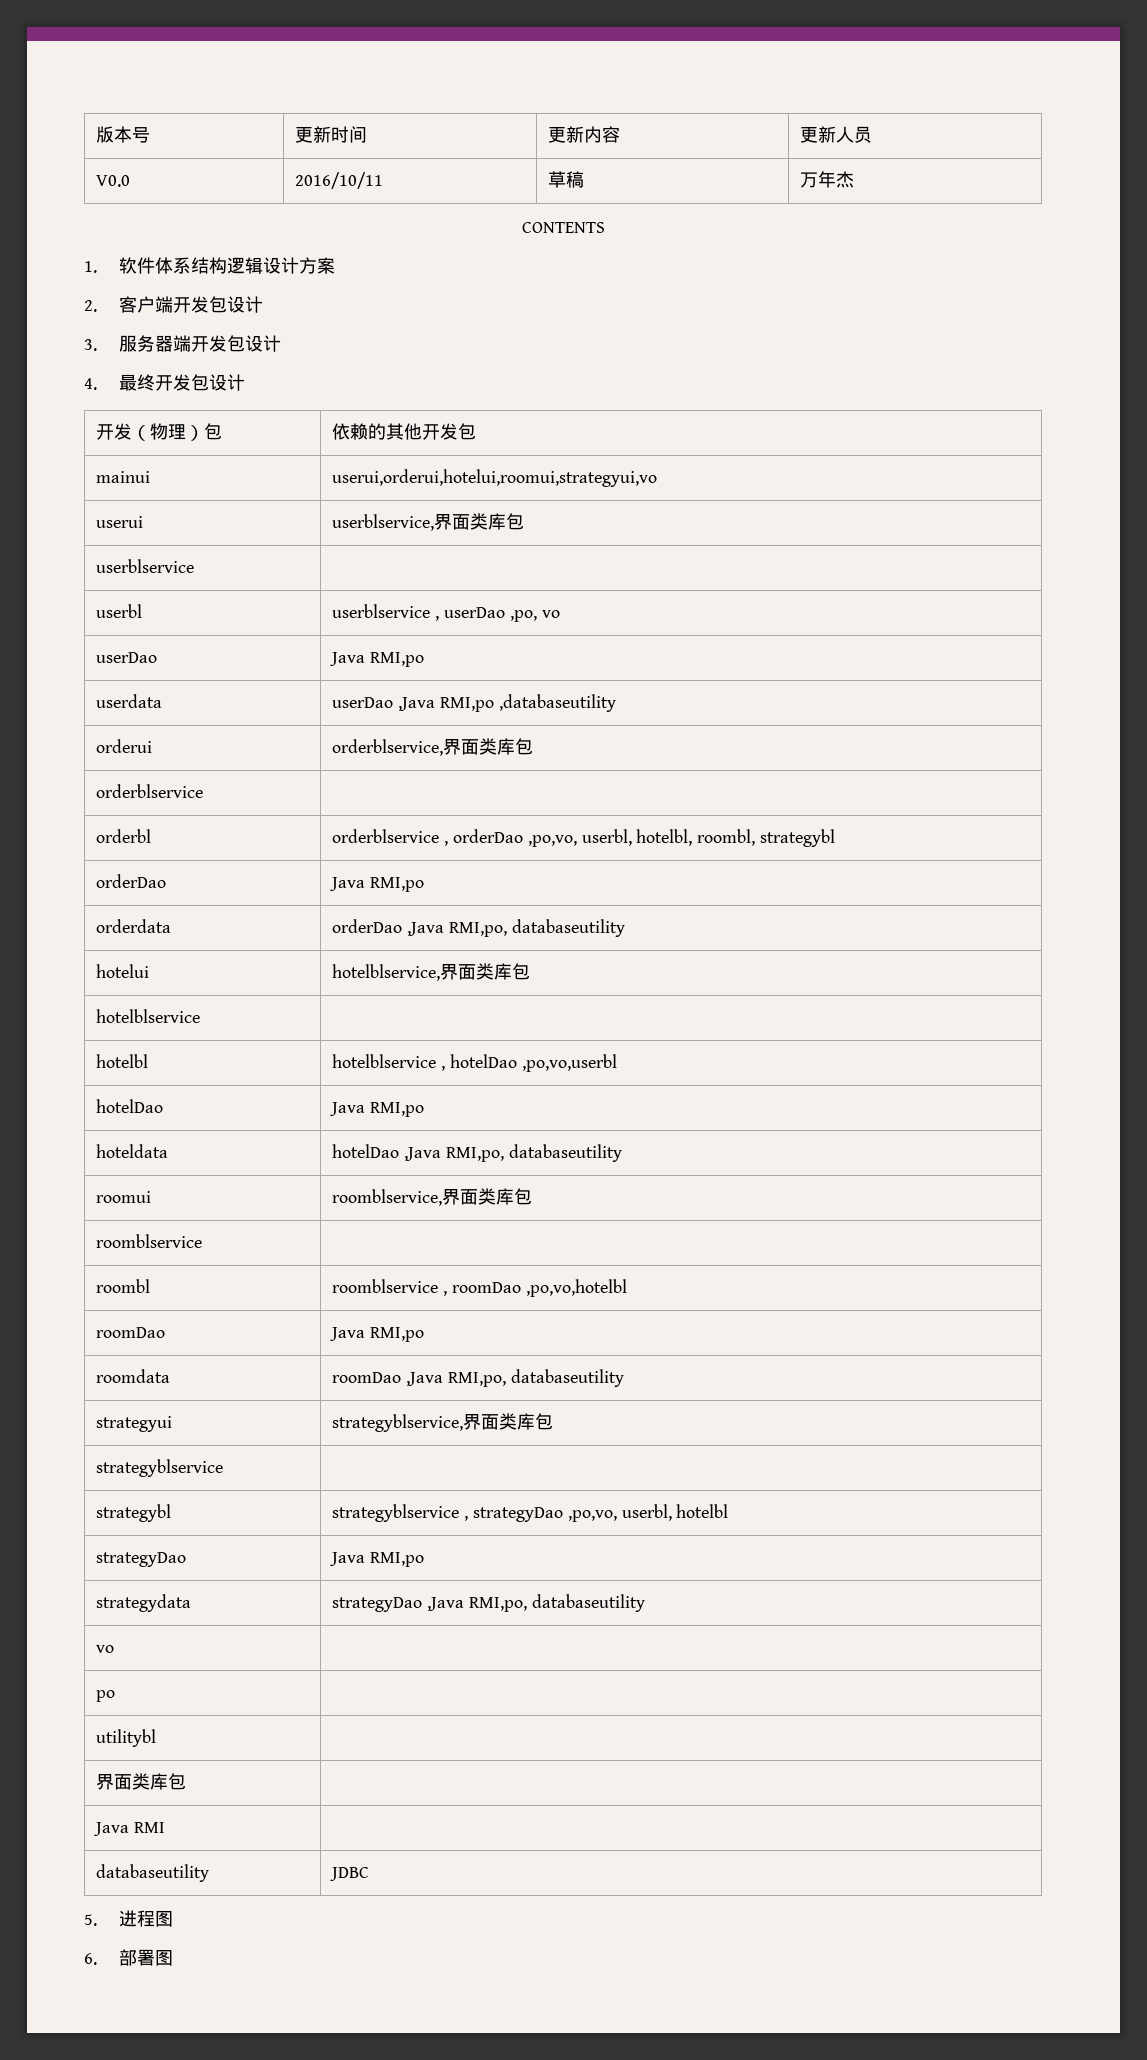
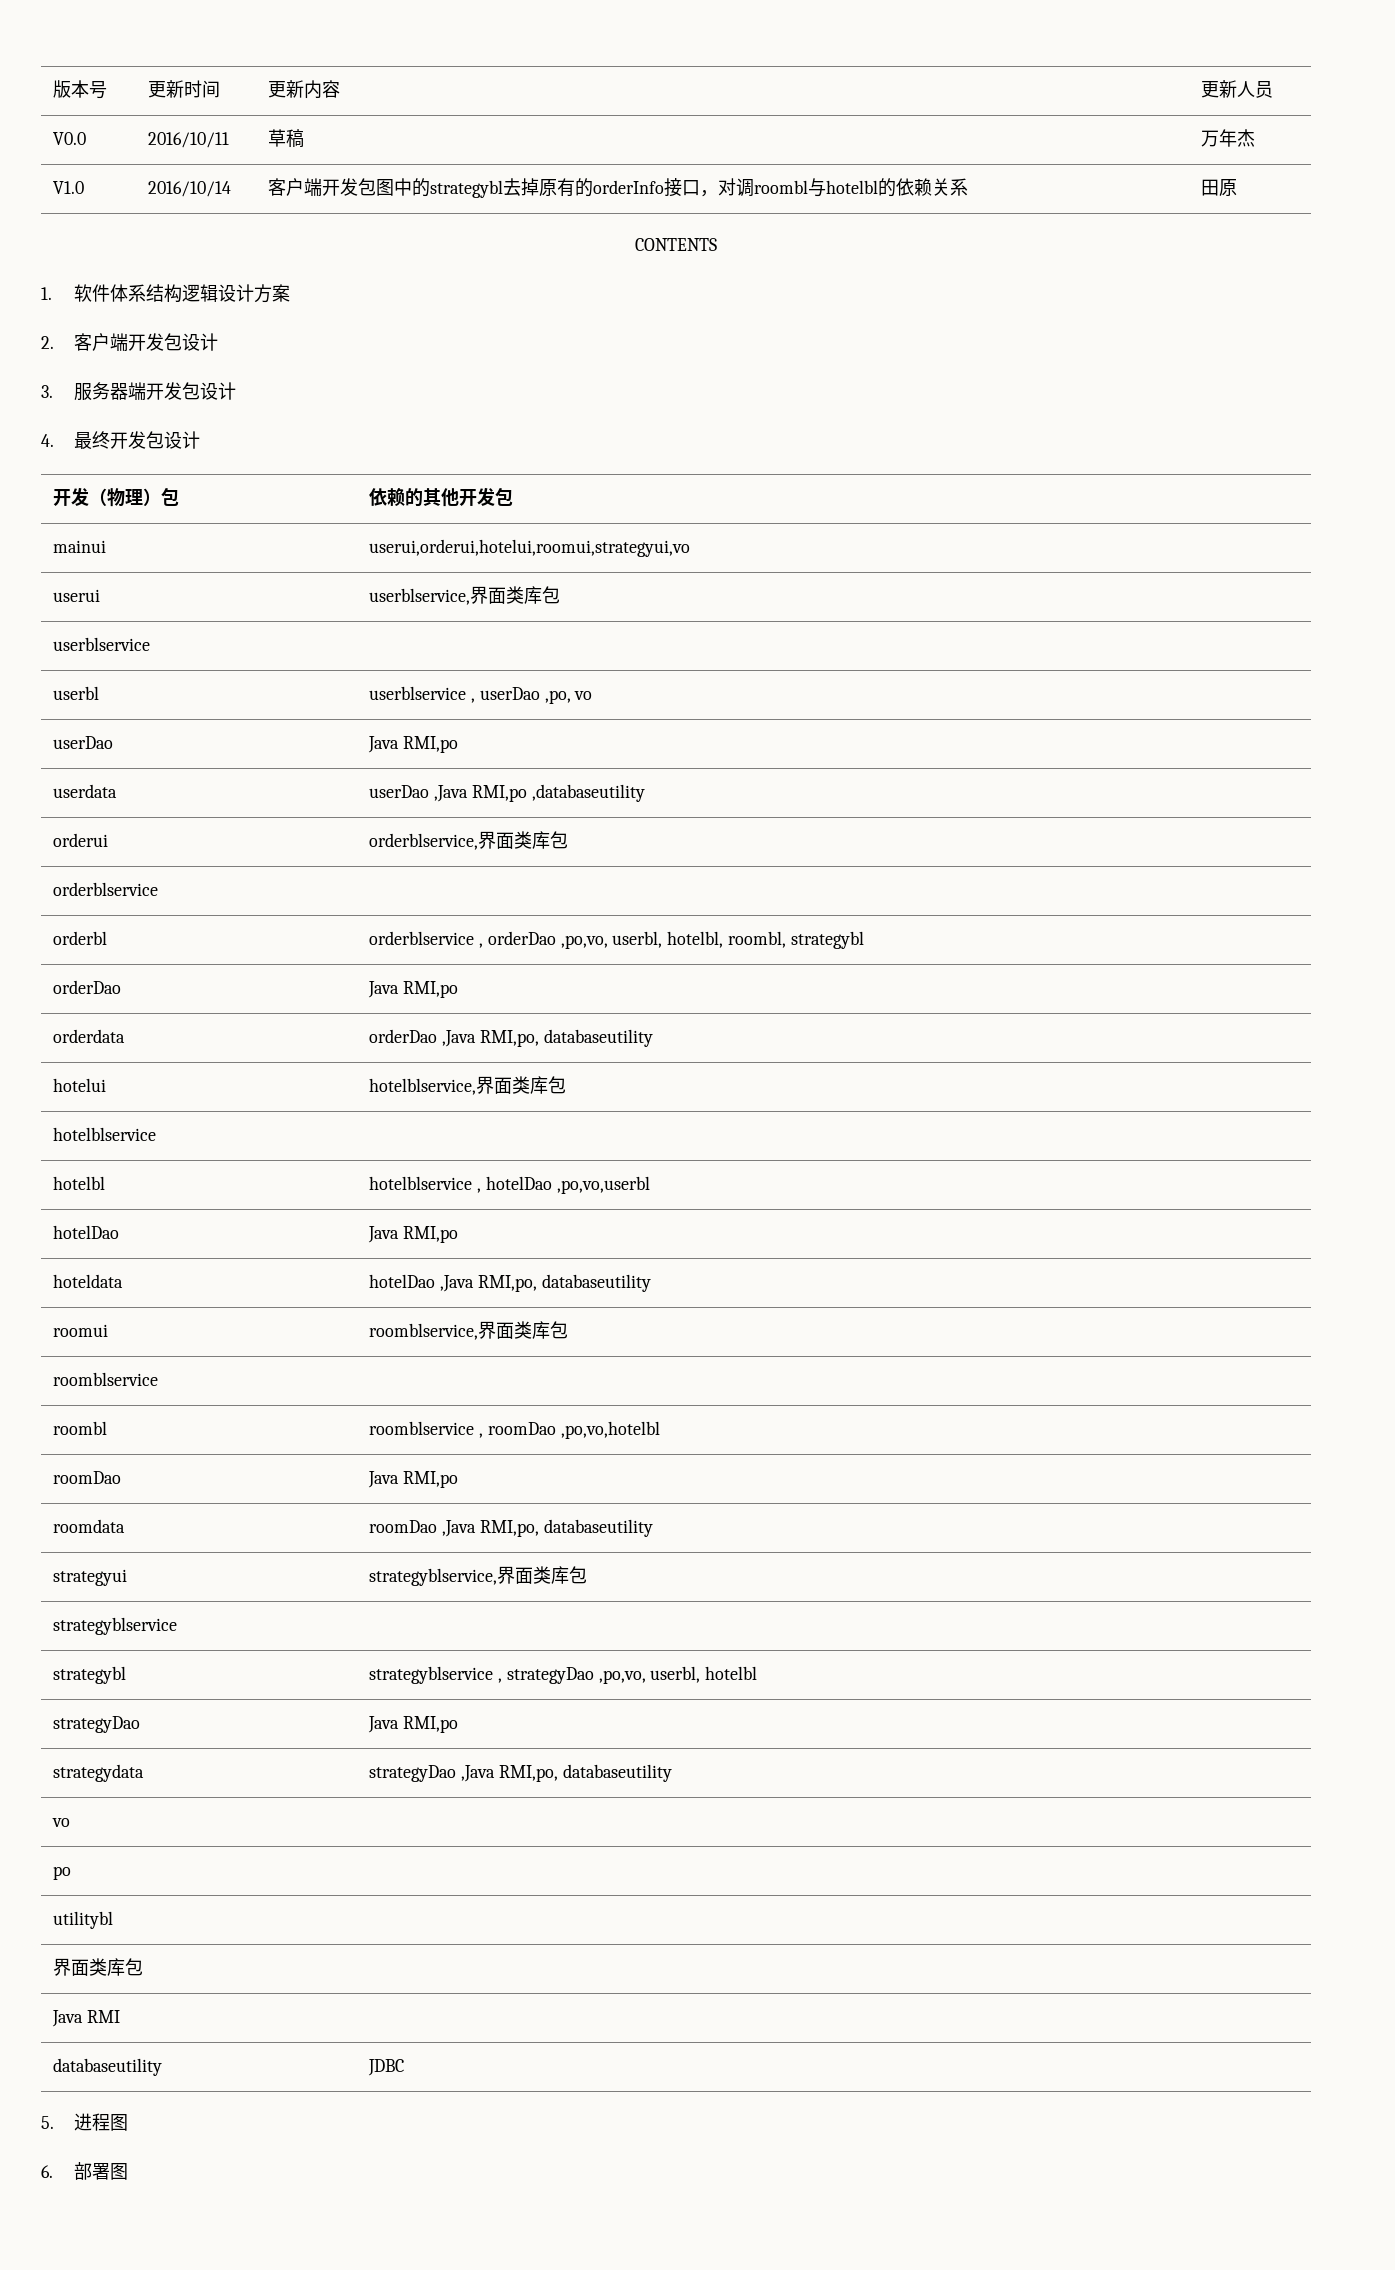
+ V1.0 | 2016/10/14 | 客户端开发包图中的strategybl去掉原有的orderInfo接口，对调roombl与hotelbl的依赖关系 | 田原

